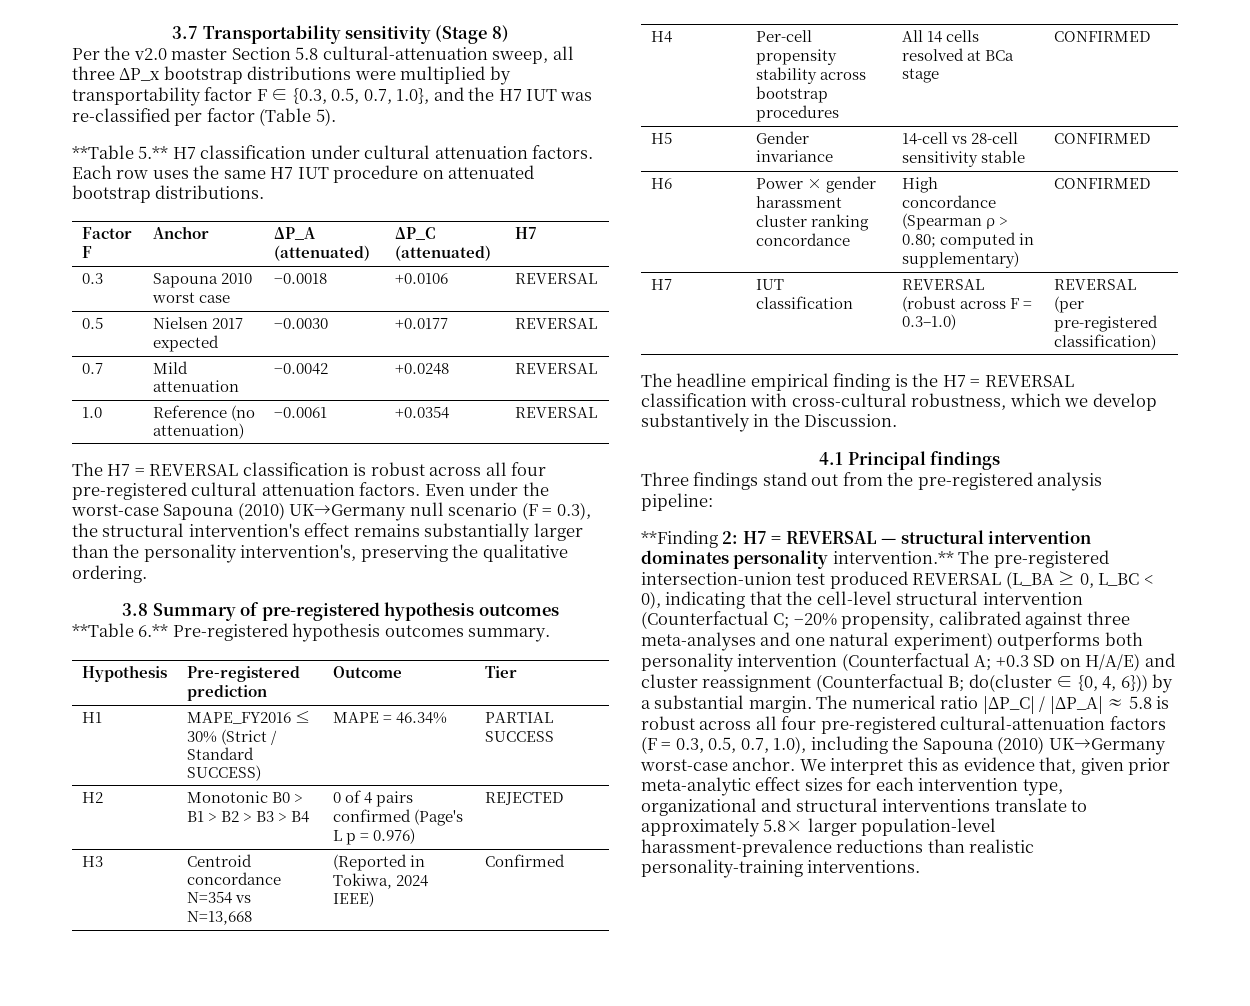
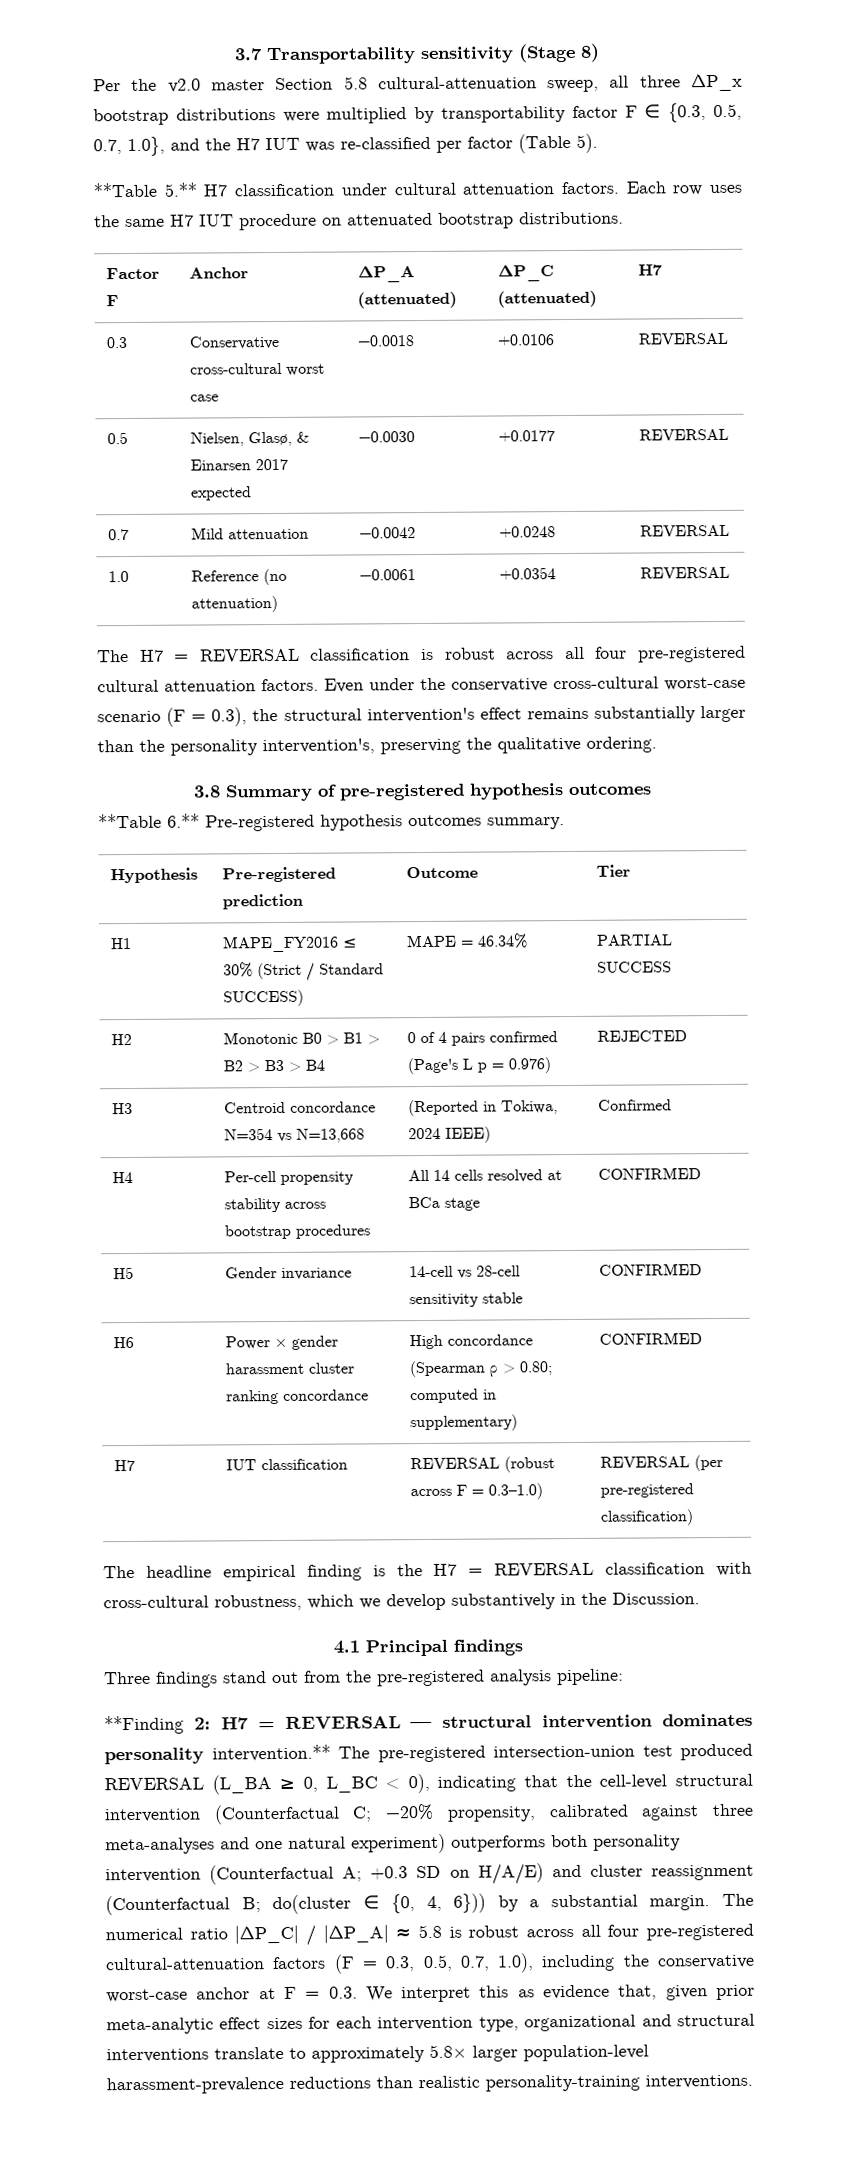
- 0.3 | Sapouna 2010 worst case | −0.0018 | +0.0106 | REVERSAL
+ 0.3 | Conservative cross-cultural worst case | −0.0018 | +0.0106 | REVERSAL
- 0.5 | Nielsen 2017 expected | −0.0030 | +0.0177 | REVERSAL
+ 0.5 | Nielsen, Glasø, & Einarsen 2017 expected | −0.0030 | +0.0177 | REVERSAL
- Even under the worst-case Sapouna (2010) UK→Germany null scenario (F = 0.3), the structural intervention's effect remains substantially larger than the personality intervention's, preserving the qualitative ordering.
+ Even under the conservative cross-cultural worst-case scenario (F = 0.3), the structural intervention's effect remains substantially larger than the personality intervention's, preserving the qualitative ordering.
- The numerical ratio |ΔP_C| / |ΔP_A| ≈ 5.8 is robust across all four pre-registered cultural-attenuation factors (F = 0.3, 0.5, 0.7, 1.0), including the Sapouna (2010) UK→Germany worst-case anchor. We interpret this as evidence that, given prior meta-analytic effect sizes for each intervention type, organizational and structural interventions translate to approximately 5.8× larger population-level harassment-prevalence reductions than realistic personality-training interventions.
+ The numerical ratio |ΔP_C| / |ΔP_A| ≈ 5.8 is robust across all four pre-registered cultural-attenuation factors (F = 0.3, 0.5, 0.7, 1.0), including the conservative worst-case anchor at F = 0.3. We interpret this as evidence that, given prior meta-analytic effect sizes for each intervention type, organizational and structural interventions translate to approximately 5.8× larger population-level harassment-prevalence reductions than realistic personality-training interventions.

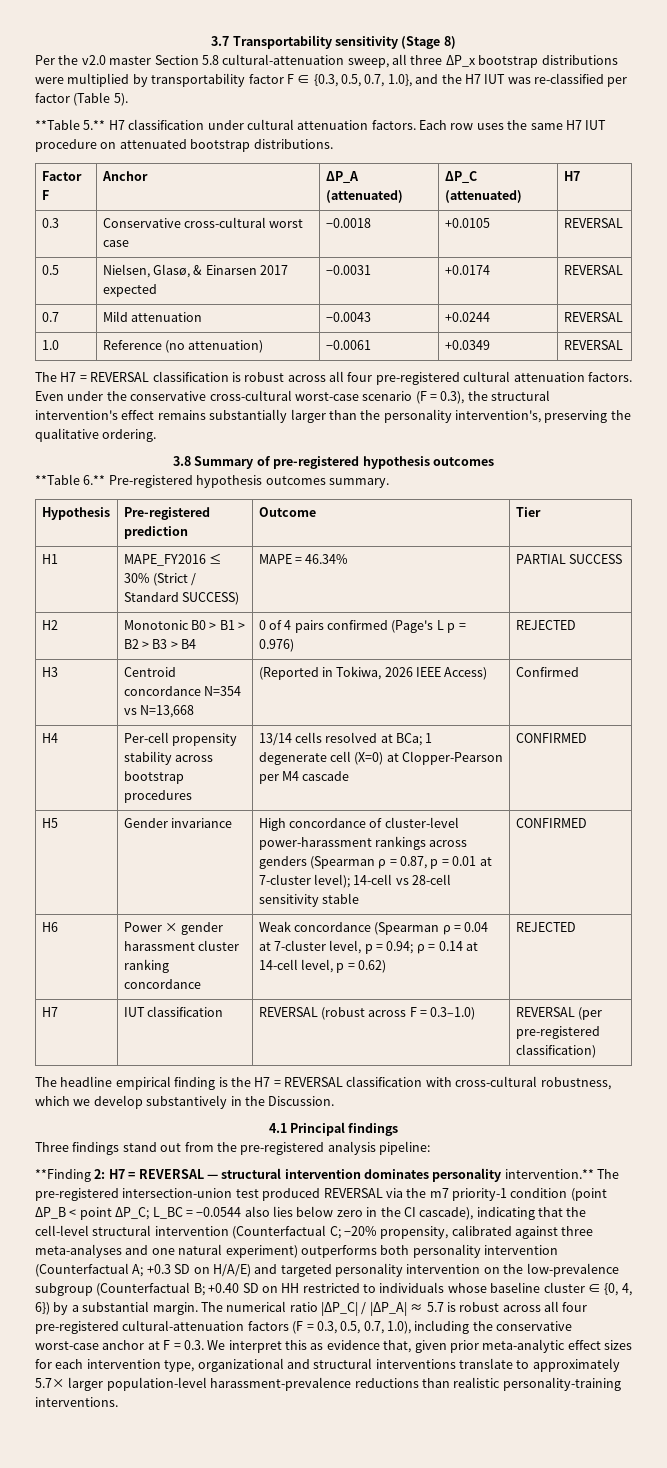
- 0.3 | Conservative cross-cultural worst case | −0.0018 | +0.0106 | REVERSAL
+ 0.3 | Conservative cross-cultural worst case | −0.0018 | +0.0105 | REVERSAL
- 0.5 | Nielsen, Glasø, & Einarsen 2017 expected | −0.0030 | +0.0177 | REVERSAL
+ 0.5 | Nielsen, Glasø, & Einarsen 2017 expected | −0.0031 | +0.0174 | REVERSAL
- 0.7 | Mild attenuation | −0.0042 | +0.0248 | REVERSAL
+ 0.7 | Mild attenuation | −0.0043 | +0.0244 | REVERSAL
- 1.0 | Reference (no attenuation) | −0.0061 | +0.0354 | REVERSAL
+ 1.0 | Reference (no attenuation) | −0.0061 | +0.0349 | REVERSAL
- H3 | Centroid concordance N=354 vs N=13,668 | (Reported in Tokiwa, 2024 IEEE) | Confirmed
+ H3 | Centroid concordance N=354 vs N=13,668 | (Reported in Tokiwa, 2026 IEEE Access) | Confirmed
- H4 | Per-cell propensity stability across bootstrap procedures | All 14 cells resolved at BCa stage | CONFIRMED
- H5 | Gender invariance | 14-cell vs 28-cell sensitivity stable | CONFIRMED
+ H4 | Per-cell propensity stability across bootstrap procedures | 13/14 cells resolved at BCa; 1 degenerate cell (X=0) at Clopper-Pearson per M4 cascade | CONFIRMED
+ H5 | Gender invariance | High concordance of cluster-level power-harassment rankings across genders (Spearman ρ = 0.87, p = 0.01 at 7-cluster level); 14-cell vs 28-cell sensitivity stable | CONFIRMED
- H6 | Power × gender harassment cluster ranking concordance | High concordance (Spearman ρ > 0.80; computed in supplementary) | CONFIRMED
+ H6 | Power × gender harassment cluster ranking concordance | Weak concordance (Spearman ρ = 0.04 at 7-cluster level, p = 0.94; ρ = 0.14 at 14-cell level, p = 0.62) | REJECTED
- **Finding 2: H7 = REVERSAL — structural intervention dominates personality intervention.** The pre-registered intersection-union test produced REVERSAL (L_BA ≥ 0, L_BC < 0), indicating that the cell-level structural intervention (Counterfactual C; −20% propensity, calibrated against three meta-analyses and one natural experiment) outperforms both personality intervention (Counterfactual A; +0.3 SD on H/A/E) and cluster reassignment (Counterfactual B; do(cluster ∈ {0, 4, 6})) by a substantial margin.
+ **Finding 2: H7 = REVERSAL — structural intervention dominates personality intervention.** The pre-registered intersection-union test produced REVERSAL via the m7 priority-1 condition (point ΔP_B < point ΔP_C; L_BC = −0.0544 also lies below zero in the CI cascade), indicating that the cell-level structural intervention (Counterfactual C; −20% propensity, calibrated against three meta-analyses and one natural experiment) outperforms both personality intervention (Counterfactual A; +0.3 SD on H/A/E) and targeted personality intervention on the low-prevalence subgroup (Counterfactual B; +0.40 SD on HH restricted to individuals whose baseline cluster ∈ {0, 4, 6}) by a substantial margin.
- The numerical ratio |ΔP_C| / |ΔP_A| ≈ 5.8 is robust across all four pre-registered cultural-attenuation factors (F = 0.3, 0.5, 0.7, 1.0), including the conservative worst-case anchor at F = 0.3. We interpret this as evidence that, given prior meta-analytic effect sizes for each intervention type, organizational and structural interventions translate to approximately 5.8× larger population-level harassment-prevalence reductions than realistic personality-training interventions.
+ The numerical ratio |ΔP_C| / |ΔP_A| ≈ 5.7 is robust across all four pre-registered cultural-attenuation factors (F = 0.3, 0.5, 0.7, 1.0), including the conservative worst-case anchor at F = 0.3. We interpret this as evidence that, given prior meta-analytic effect sizes for each intervention type, organizational and structural interventions translate to approximately 5.7× larger population-level harassment-prevalence reductions than realistic personality-training interventions.

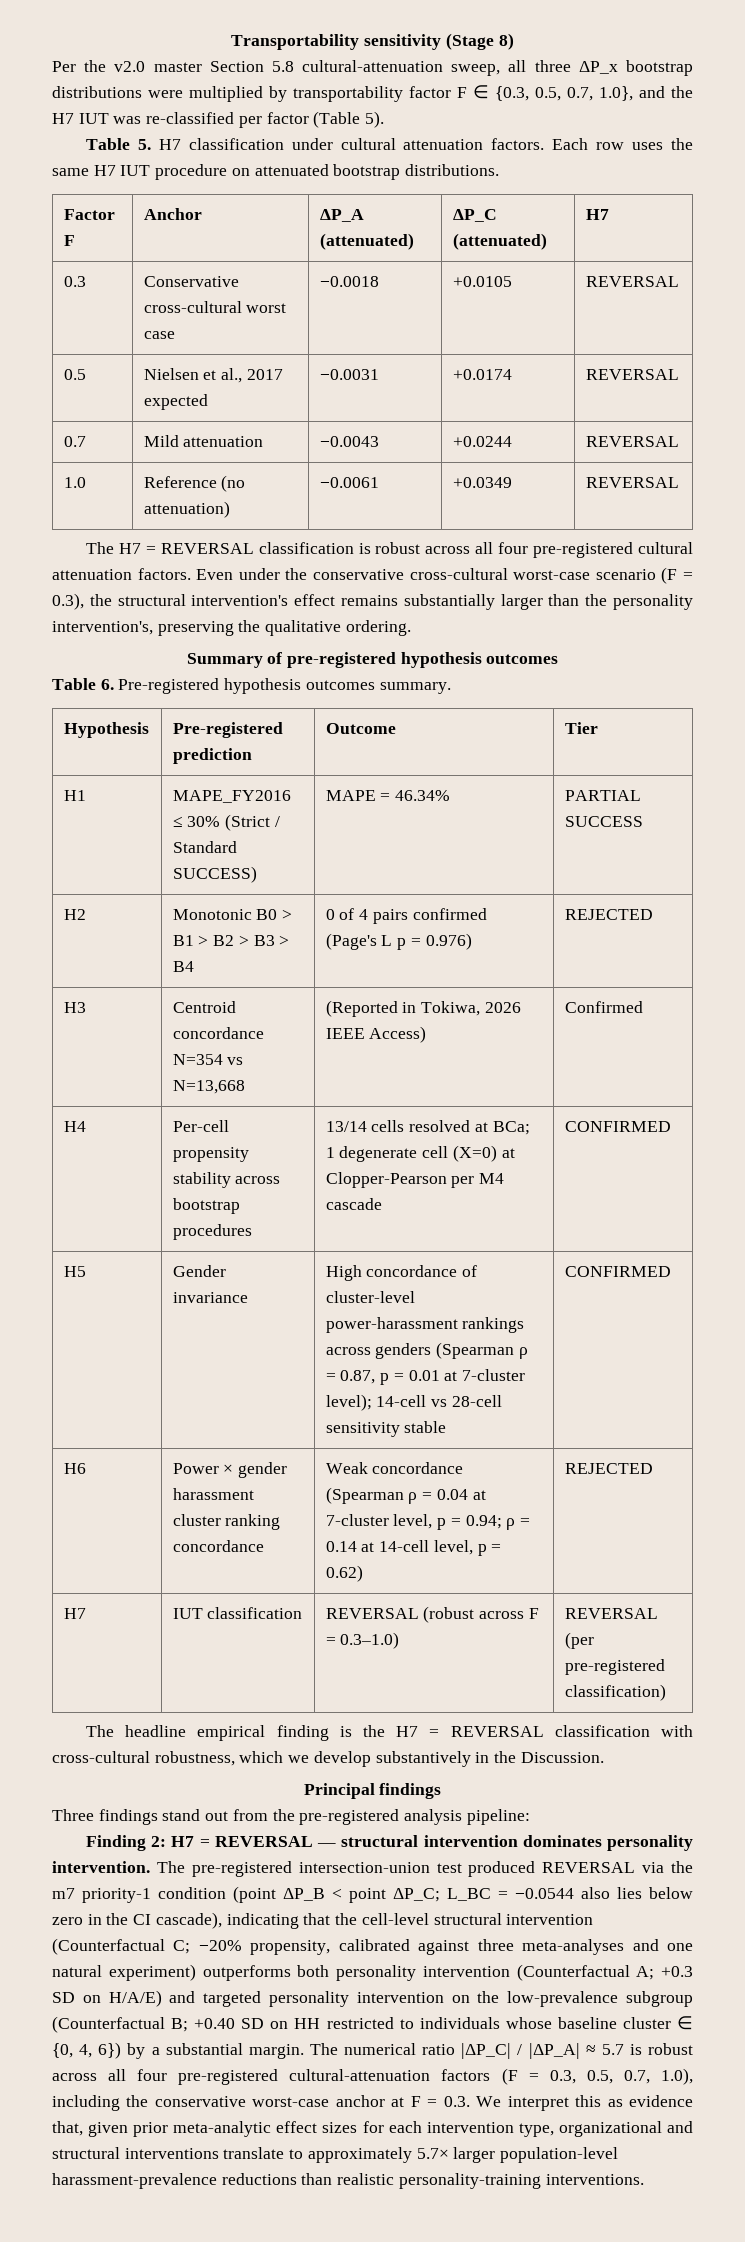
- 3.7 Transportability sensitivity (Stage 8)
+ Transportability sensitivity (Stage 8)
- **Table 5.** H7 classification under cultural attenuation factors.
+ Table 5. H7 classification under cultural attenuation factors.
- 0.5 | Nielsen, Glasø, & Einarsen 2017 expected | −0.0031 | +0.0174 | REVERSAL
+ 0.5 | Nielsen et al., 2017 expected | −0.0031 | +0.0174 | REVERSAL
- 3.8 Summary of pre-registered hypothesis outcomes
+ Summary of pre-registered hypothesis outcomes
- **Table 6.** Pre-registered hypothesis outcomes summary.
+ Table 6. Pre-registered hypothesis outcomes summary.
- 4.1 Principal findings
+ Principal findings
- **Finding 2:
+ Finding 2:
- H7 = REVERSAL — structural intervention dominates personality intervention.** The pre-registered intersection-union test produced REVERSAL via the m7 priority-1 condition (point ΔP_B < point ΔP_C;
+ H7 = REVERSAL — structural intervention dominates personality intervention. The pre-registered intersection-union test produced REVERSAL via the m7 priority-1 condition (point ΔP_B < point ΔP_C;

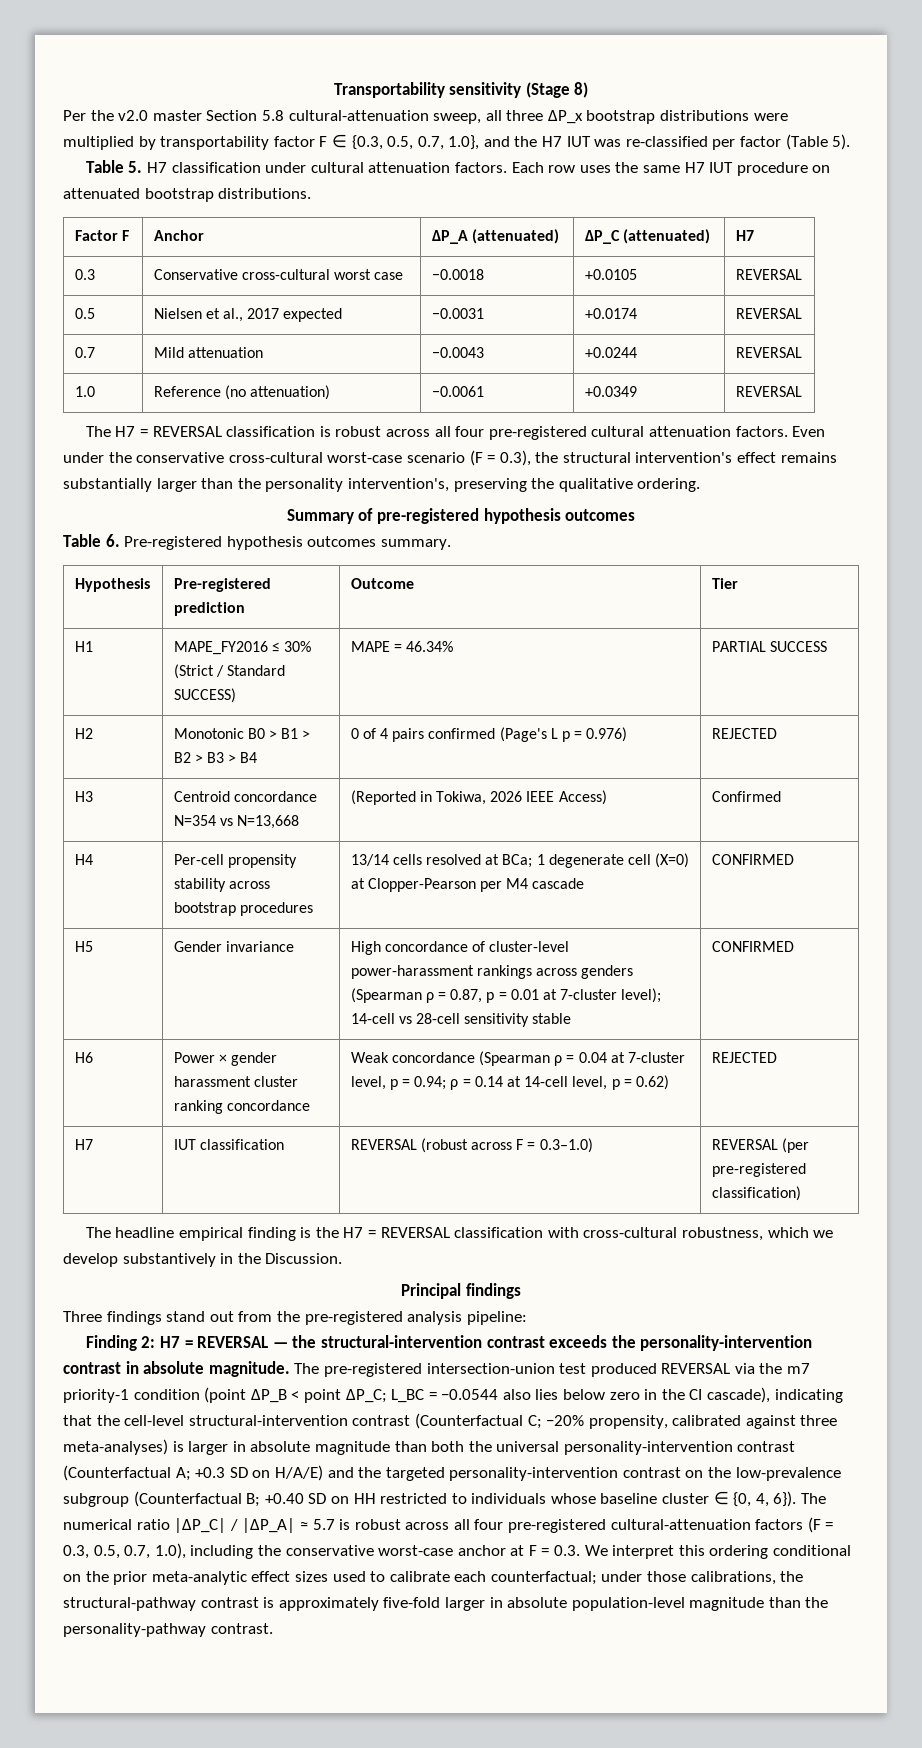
- Finding 2: H7 = REVERSAL — structural intervention dominates personality intervention.
+ Finding 2: H7 = REVERSAL — the structural-intervention contrast exceeds the personality-intervention contrast in absolute magnitude.
- L_BC = −0.0544 also lies below zero in the CI cascade), indicating that the cell-level structural intervention (Counterfactual C;
+ L_BC = −0.0544 also lies below zero in the CI cascade), indicating that the cell-level structural-intervention contrast (Counterfactual C;
- −20% propensity, calibrated against three meta-analyses and one natural experiment) outperforms both personality intervention (Counterfactual A;
+ −20% propensity, calibrated against three meta-analyses) is larger in absolute magnitude than both the universal personality-intervention contrast (Counterfactual A;
- +0.3 SD on H/A/E) and targeted personality intervention on the low-prevalence subgroup (Counterfactual B;
+ +0.3 SD on H/A/E) and the targeted personality-intervention contrast on the low-prevalence subgroup (Counterfactual B;
- +0.40 SD on HH restricted to individuals whose baseline cluster ∈ {0, 4, 6}) by a substantial margin.
+ +0.40 SD on HH restricted to individuals whose baseline cluster ∈ {0, 4, 6}).
- The numerical ratio |ΔP_C| / |ΔP_A| ≈ 5.7 is robust across all four pre-registered cultural-attenuation factors (F = 0.3, 0.5, 0.7, 1.0), including the conservative worst-case anchor at F = 0.3. We interpret this as evidence that, given prior meta-analytic effect sizes for each intervention type, organizational and structural interventions translate to approximately 5.7× larger population-level harassment-prevalence reductions than realistic personality-training interventions.
+ The numerical ratio |ΔP_C| / |ΔP_A| ≈ 5.7 is robust across all four pre-registered cultural-attenuation factors (F = 0.3, 0.5, 0.7, 1.0), including the conservative worst-case anchor at F = 0.3. We interpret this ordering conditional on the prior meta-analytic effect sizes used to calibrate each counterfactual; under those calibrations, the structural-pathway contrast is approximately five-fold larger in absolute population-level magnitude than the personality-pathway contrast.

